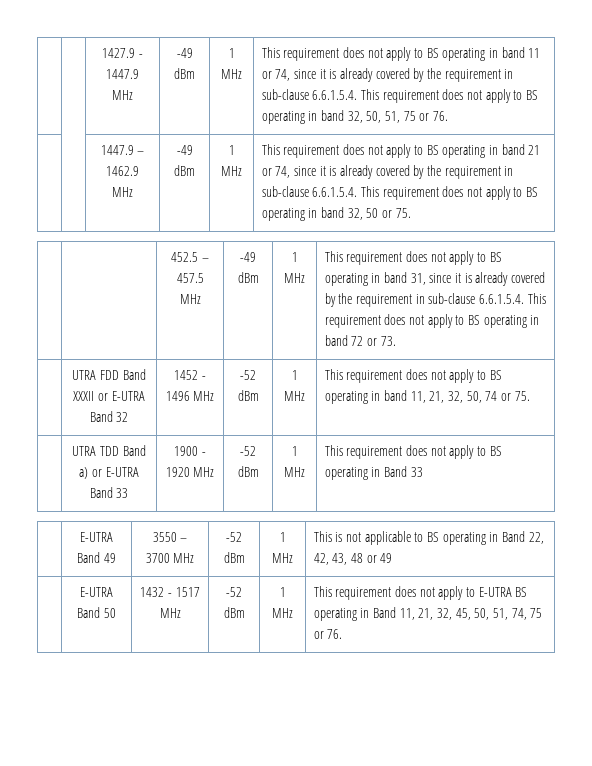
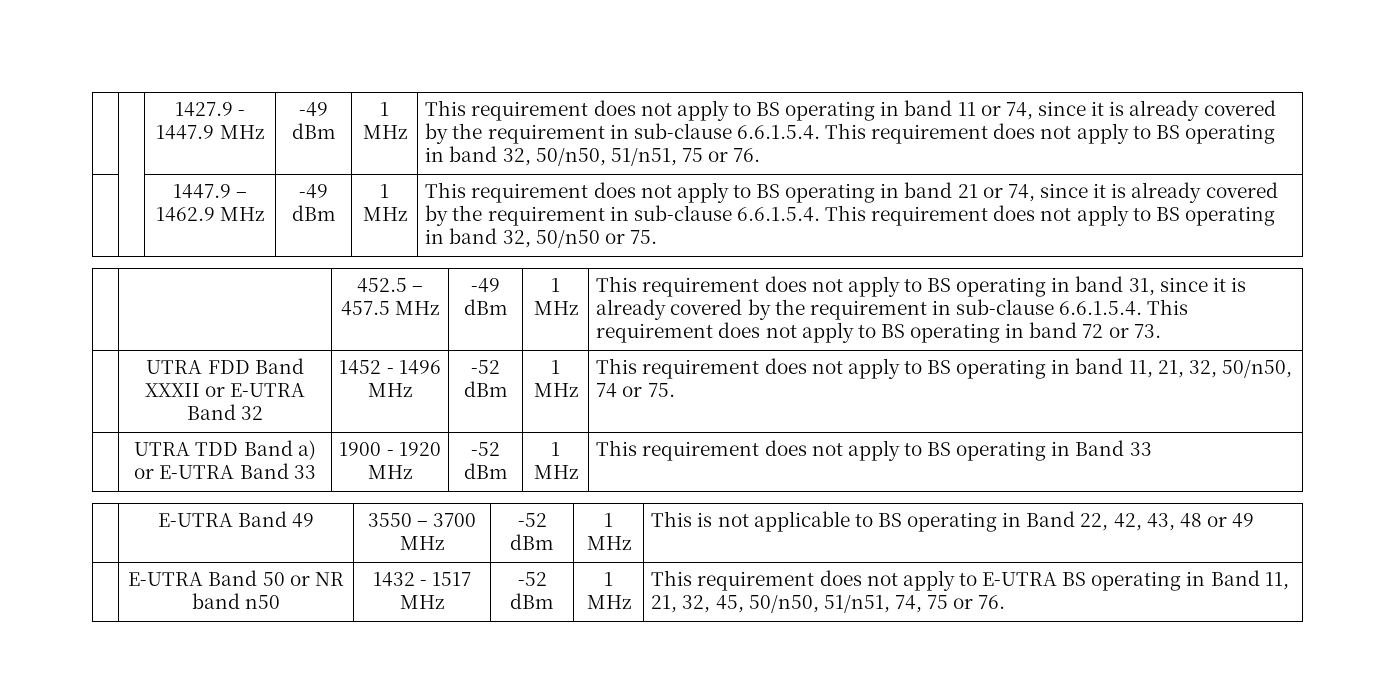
- This requirement does not apply to BS operating in band 11 or 74, since it is already covered by the requirement in sub-clause 6.6.1.5.4. This requirement does not apply to BS operating in band 32, 50, 51, 75 or 76.
+ This requirement does not apply to BS operating in band 11 or 74, since it is already covered by the requirement in sub-clause 6.6.1.5.4. This requirement does not apply to BS operating in band 32, 50/n50, 51/n51, 75 or 76.
- This requirement does not apply to BS operating in band 21 or 74, since it is already covered by the requirement in sub-clause 6.6.1.5.4. This requirement does not apply to BS operating in band 32, 50 or 75.
+ This requirement does not apply to BS operating in band 21 or 74, since it is already covered by the requirement in sub-clause 6.6.1.5.4. This requirement does not apply to BS operating in band 32, 50/n50 or 75.
- | UTRA FDD Band XXXII or E-UTRA Band 32 | 1452 - 1496 MHz | -52 dBm | 1 MHz | This requirement does not apply to BS operating in band 11, 21, 32, 50, 74 or 75.
+ | UTRA FDD Band XXXII or E-UTRA Band 32 | 1452 - 1496 MHz | -52 dBm | 1 MHz | This requirement does not apply to BS operating in band 11, 21, 32, 50/n50, 74 or 75.
- | E-UTRA Band 50 | 1432 - 1517 MHz | -52 dBm | 1 MHz | This requirement does not apply to E-UTRA BS operating in Band 11, 21, 32, 45, 50, 51, 74, 75 or 76.
+ | E-UTRA Band 50 or NR band n50 | 1432 - 1517 MHz | -52 dBm | 1 MHz | This requirement does not apply to E-UTRA BS operating in Band 11, 21, 32, 45, 50/n50, 51/n51, 74, 75 or 76.

